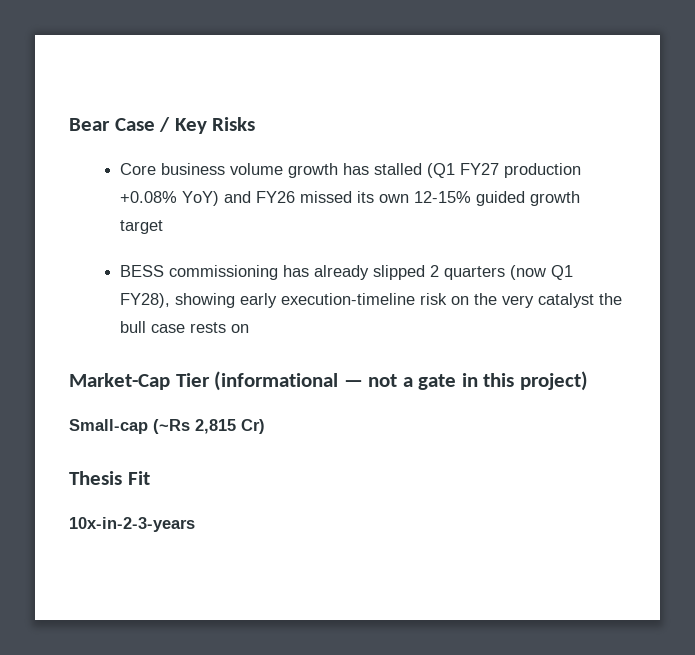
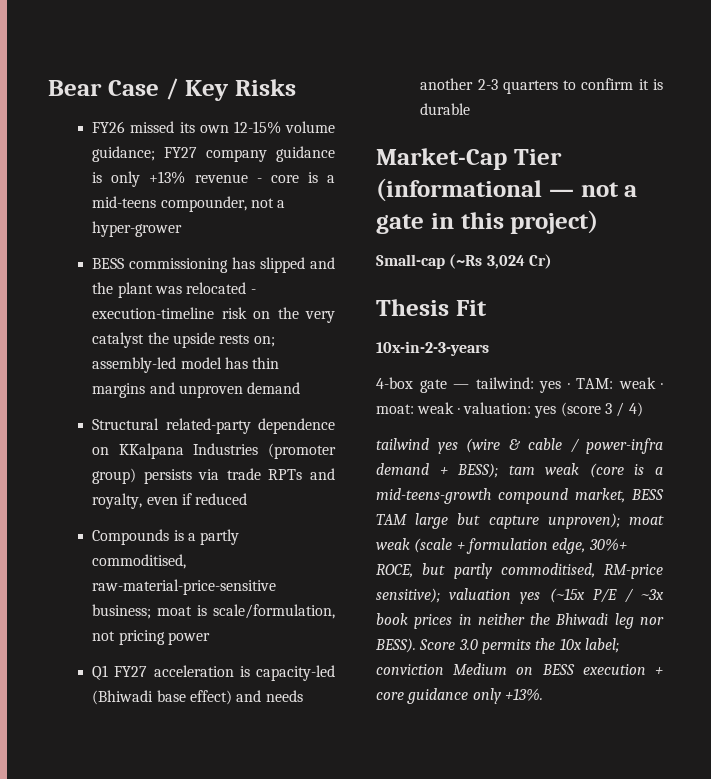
- Core business volume growth has stalled (Q1 FY27 production +0.08% YoY) and FY26 missed its own 12-15% guided growth target
- BESS commissioning has already slipped 2 quarters (now Q1 FY28), showing early execution-timeline risk on the very catalyst the bull case rests on
+ FY26 missed its own 12-15% volume guidance; FY27 company guidance is only +13% revenue - core is a mid-teens compounder, not a hyper-grower
+ BESS commissioning has slipped and the plant was relocated - execution-timeline risk on the very catalyst the upside rests on; assembly-led model has thin margins and unproven demand
+ Structural related-party dependence on KKalpana Industries (promoter group) persists via trade RPTs and royalty, even if reduced
+ Compounds is a partly commoditised, raw-material-price-sensitive business; moat is scale/formulation, not pricing power
+ Q1 FY27 acceleration is capacity-led (Bhiwadi base effect) and needs another 2-3 quarters to confirm it is durable
- Small-cap (~Rs 2,815 Cr)
+ Small-cap (~Rs 3,024 Cr)
+ 4-box gate — tailwind: yes · TAM: weak · moat: weak · valuation: yes (score 3 / 4)
+ tailwind yes (wire & cable / power-infra demand + BESS); tam weak (core is a mid-teens-growth compound market, BESS TAM large but capture unproven); moat weak (scale + formulation edge, 30%+ ROCE, but partly commoditised, RM-price sensitive); valuation yes (~15x P/E / ~3x book prices in neither the Bhiwadi leg nor BESS). Score 3.0 permits the 10x label; conviction Medium on BESS execution + core guidance only +13%.

